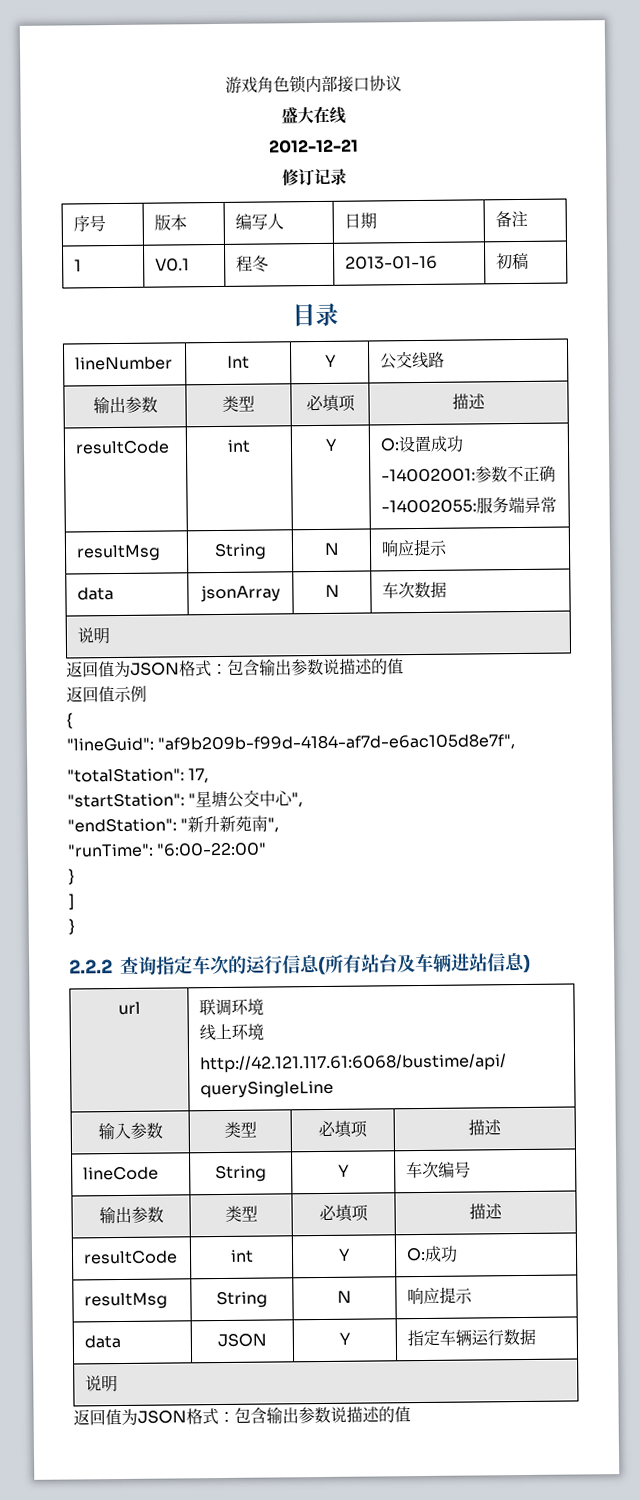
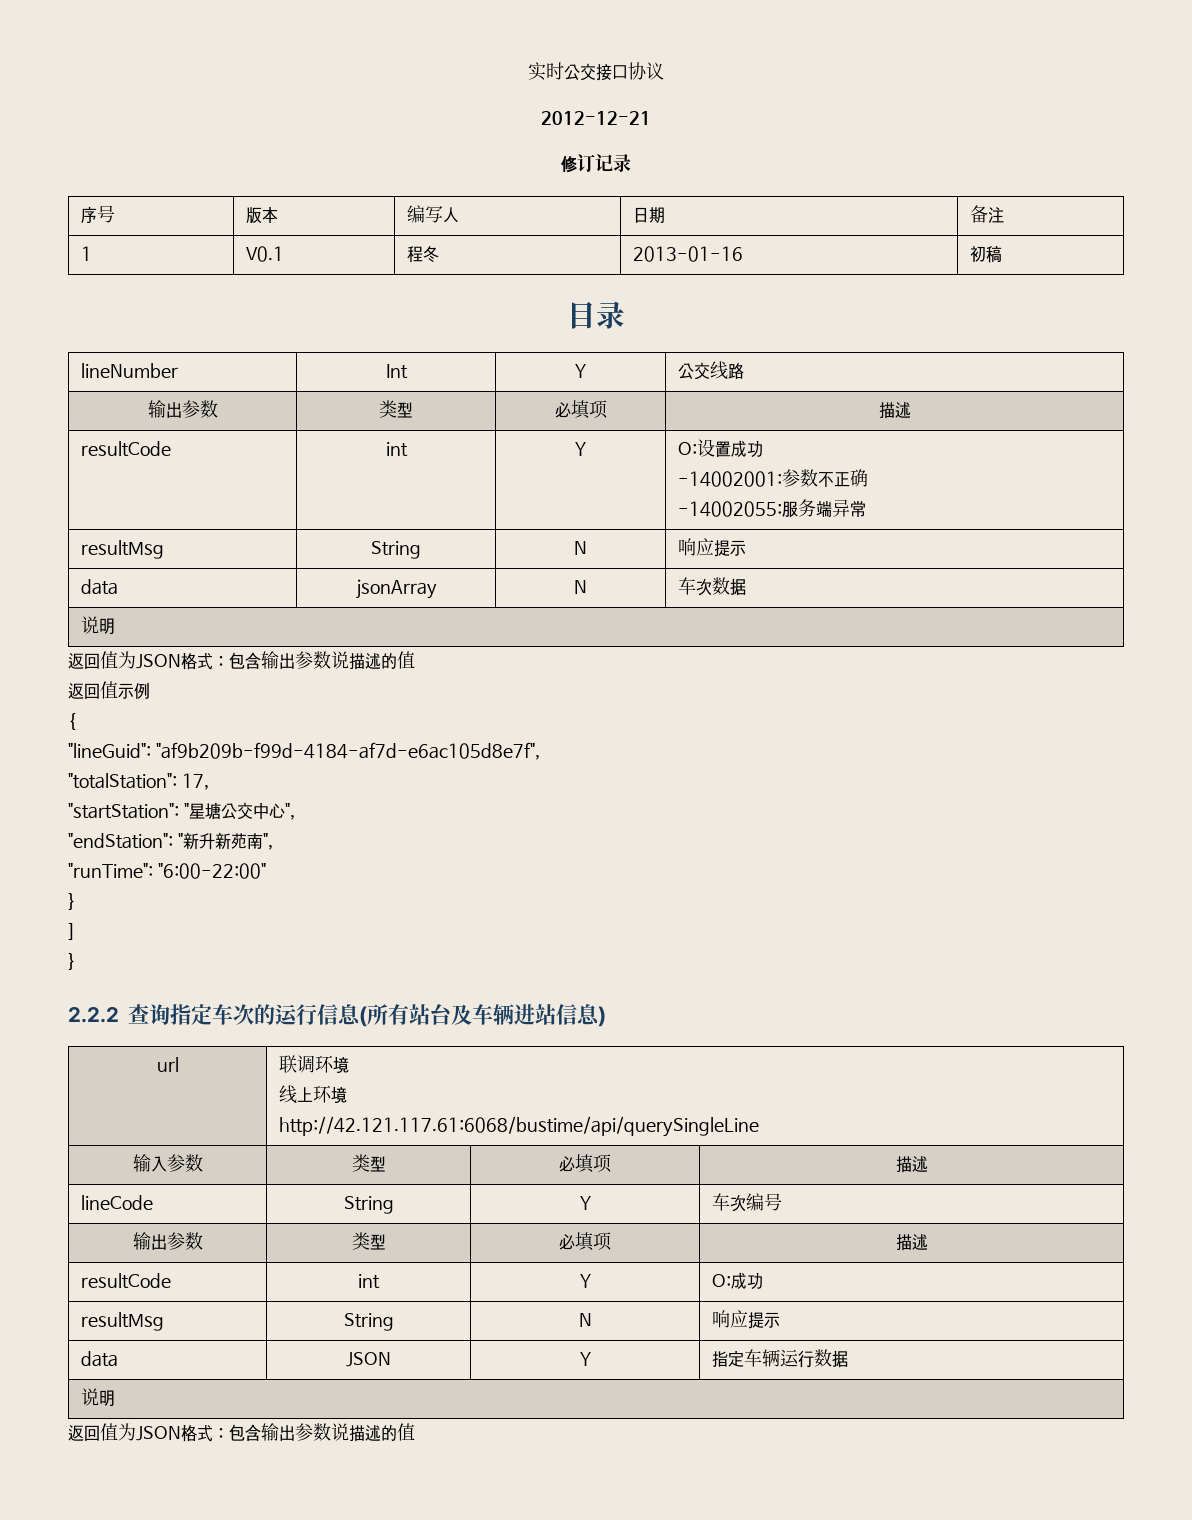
- 游戏角色锁内部接口协议
+ 实时公交接口协议
- 盛大在线

